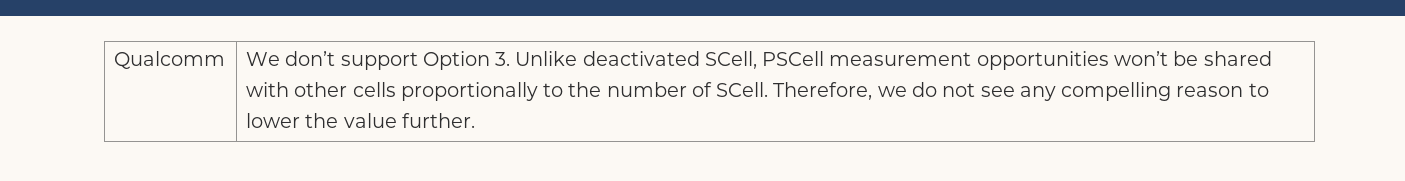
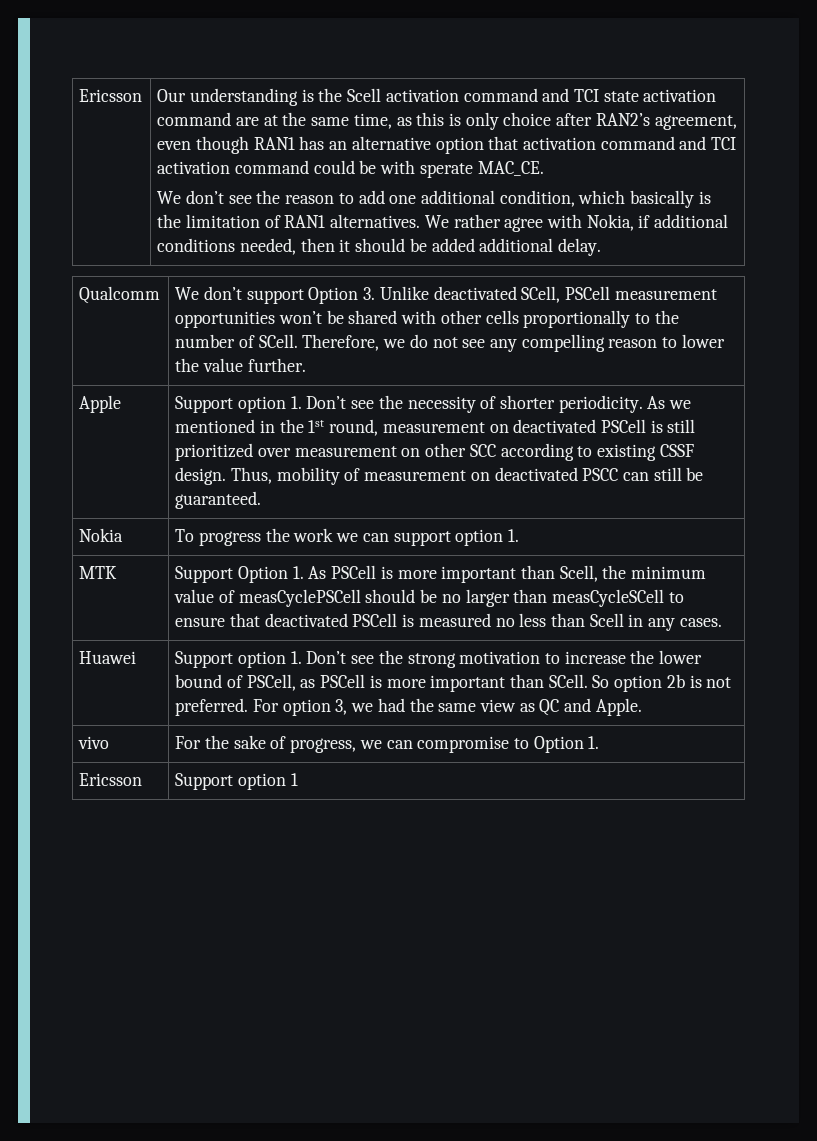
+ Ericsson | Our understanding is the Scell activation command and TCI state activation command are at the same time, as this is only choice after RAN2’s agreement, even though RAN1 has an alternative option that activation command and TCI activation command could be with sperate MAC_CE.
+ We don’t see the reason to add one additional condition, which basically is the limitation of RAN1 alternatives. We rather agree with Nokia, if additional conditions needed, then it should be added additional delay.
+ Apple | Support option 1. Don’t see the necessity of shorter periodicity. As we mentioned in the 1st round, measurement on deactivated PSCell is still prioritized over measurement on other SCC according to existing CSSF design. Thus, mobility of measurement on deactivated PSCC can still be guaranteed.
+ Nokia | To progress the work we can support option 1.
+ MTK | Support Option 1. As PSCell is more important than Scell, the minimum value of measCyclePSCell should be no larger than measCycleSCell to ensure that deactivated PSCell is measured no less than Scell in any cases.
+ Huawei | Support option 1. Don’t see the strong motivation to increase the lower bound of PSCell, as PSCell is more important than SCell. So option 2b is not preferred. For option 3, we had the same view as QC and Apple.
+ vivo | For the sake of progress, we can compromise to Option 1.
+ Ericsson | Support option 1

